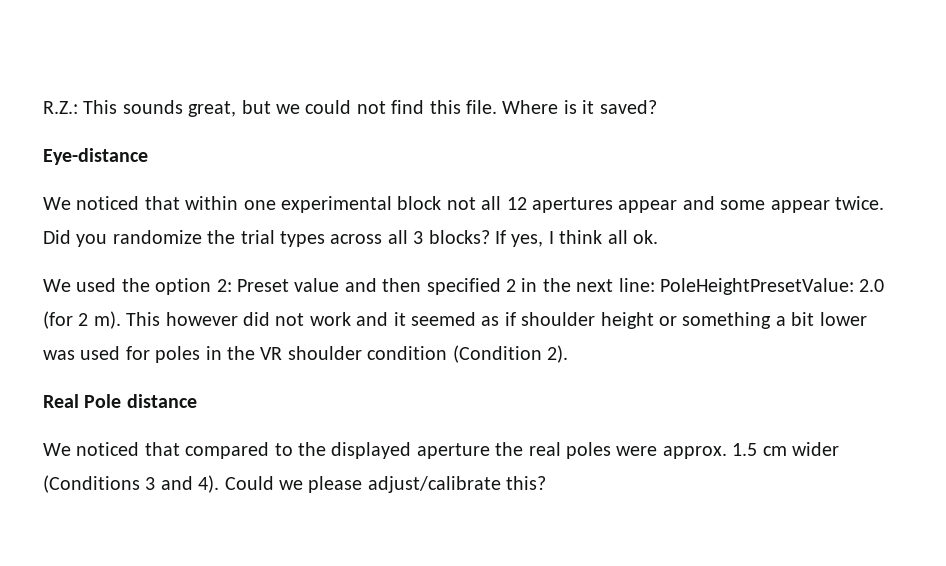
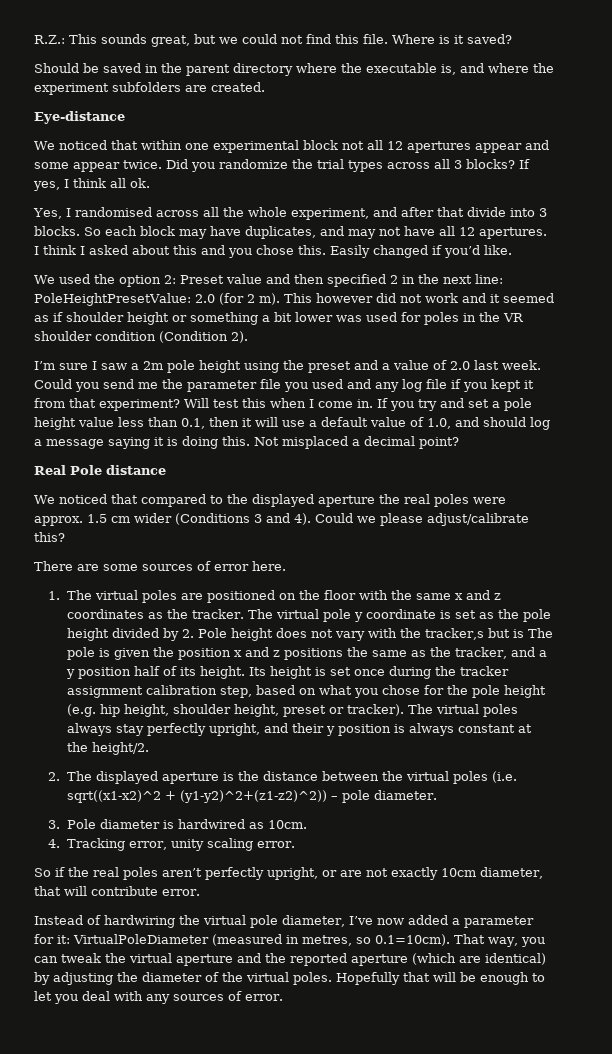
+ Should be saved in the parent directory where the executable is, and where the experiment subfolders are created.
+ Yes, I randomised across all the whole experiment, and after that divide into 3 blocks. So each block may have duplicates, and may not have all 12 apertures. I think I asked about this and you chose this. Easily changed if you’d like.
+ I’m sure I saw a 2m pole height using the preset and a value of 2.0 last week. Could you send me the parameter file you used and any log file if you kept it from that experiment? Will test this when I come in. If you try and set a pole height value less than 0.1, then it will use a default value of 1.0, and should log a message saying it is doing this. Not misplaced a decimal point?
+ There are some sources of error here.
+ 1. The virtual poles are positioned on the floor with the same x and z coordinates as the tracker. The virtual pole y coordinate is set as the pole height divided by 2. Pole height does not vary with the tracker,s but is The pole is given the position x and z positions the same as the tracker, and a y position half of its height. Its height is set once during the tracker assignment calibration step, based on what you chose for the pole height (e.g. hip height, shoulder height, preset or tracker). The virtual poles always stay perfectly upright, and their y position is always constant at the height/2.
+ 2. The displayed aperture is the distance between the virtual poles (i.e. sqrt((x1-x2)^2 + (y1-y2)^2+(z1-z2)^2)) – pole diameter.
+ 3. Pole diameter is hardwired as 10cm.
+ 4. Tracking error, unity scaling error.
+ So if the real poles aren’t perfectly upright, or are not exactly 10cm diameter, that will contribute error.
+ Instead of hardwiring the virtual pole diameter, I’ve now added a parameter for it: VirtualPoleDiameter (measured in metres, so 0.1=10cm). That way, you can tweak the virtual aperture and the reported aperture (which are identical) by adjusting the diameter of the virtual poles. Hopefully that will be enough to let you deal with any sources of error.

